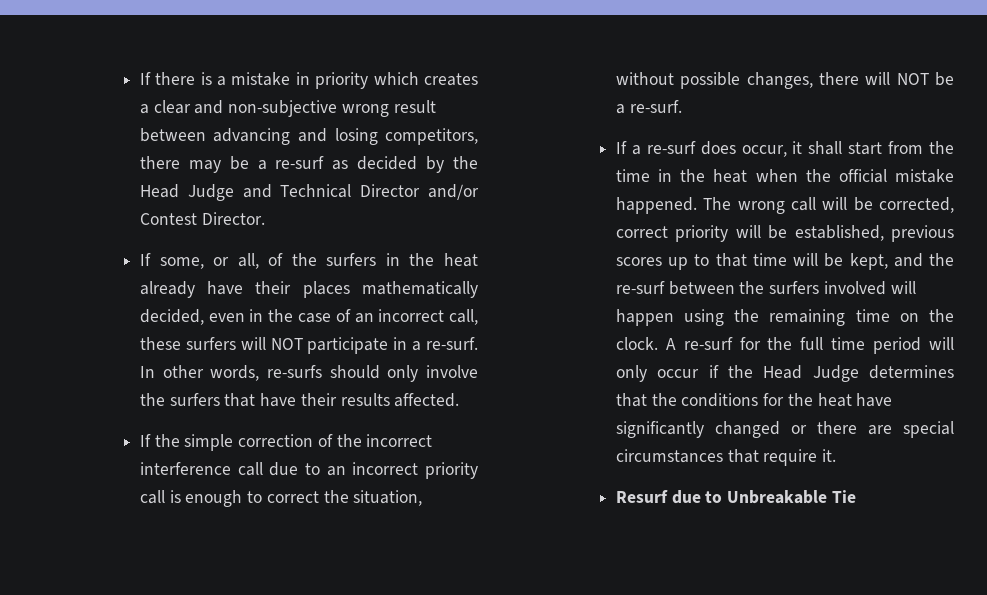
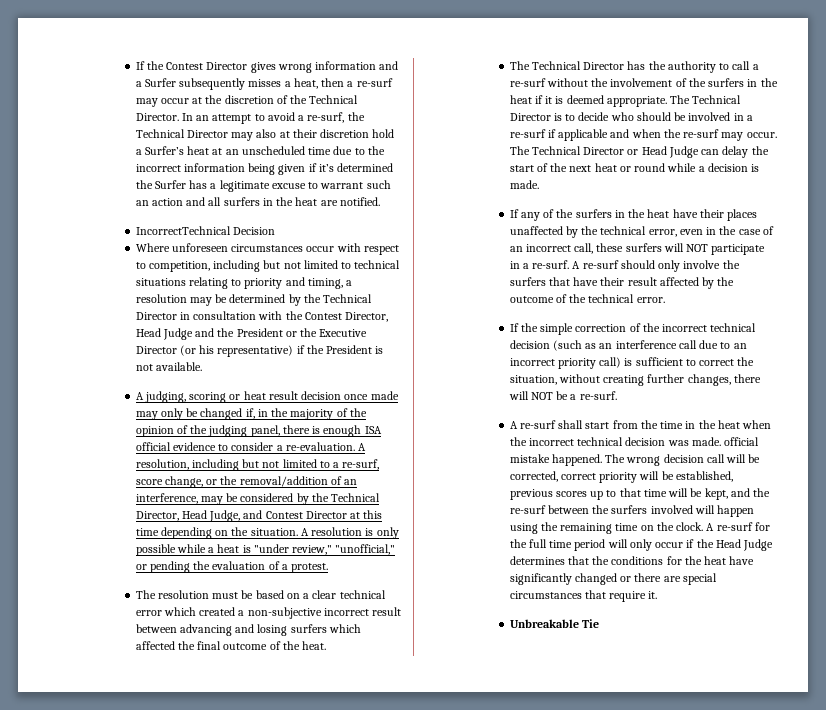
- If there is a mistake in priority which creates a clear and non-subjective wrong result between advancing and losing competitors, there may be a re-surf as decided by the Head Judge and Technical Director and/or Contest Director.
- If some, or all, of the surfers in the heat already have their places mathematically decided, even in the case of an incorrect call, these surfers will NOT participate in a re-surf.
+ If the Contest Director gives wrong information and a Surfer subsequently misses a heat, then a re-surf may occur at the discretion of the Technical Director. In an attempt to avoid a re-surf, the Technical Director may also at their discretion hold a Surfer’s heat at an unscheduled time due to the incorrect information being given if it’s determined the Surfer has a legitimate excuse to warrant such an action and all surfers in the heat are notified.
+ IncorrectTechnical Decision
+ Where unforeseen circumstances occur with respect to competition, including but not limited to technical situations relating to priority and timing, a resolution may be determined by the Technical Director in consultation with the Contest Director, Head Judge and the President or the Executive Director (or his representative) if the President is not available.
+ A judging, scoring or heat result decision once made may only be changed if, in the majority of the opinion of the judging panel, there is enough ISA official evidence to consider a re-evaluation. A resolution, including but not limited to a re-surf, score change, or the removal/addition of an interference, may be considered by the Technical Director, Head Judge, and Contest Director at this time depending on the situation. A resolution is only possible while a heat is "under review," "unofficial," or pending the evaluation of a protest.
+ The resolution must be based on a clear technical error which created a non-subjective incorrect result between advancing and losing surfers which affected the final outcome of the heat.
+ The Technical Director has the authority to call a re-surf without the involvement of the surfers in the heat if it is deemed appropriate. The Technical Director is to decide who should be involved in a re-surf if applicable and when the re-surf may occur. The Technical Director or Head Judge can delay the start of the next heat or round while a decision is made.
+ If any of the surfers in the heat have their places unaffected by the technical error, even in the case of an incorrect call, these surfers will NOT participate in a re-surf.
- In other words, re-surfs should only involve the surfers that have their results affected.
+ A re-surf should only involve the surfers that have their result affected by the outcome of the technical error.
- If the simple correction of the incorrect interference call due to an incorrect priority call is enough to correct the situation, without possible changes, there will NOT be a re-surf.
+ If the simple correction of the incorrect technical decision (such as an interference call due to an incorrect priority call) is sufficient to correct the situation, without creating further changes, there will NOT be a re-surf.
- If a re-surf does occur, it shall start from the time in the heat when the official mistake happened.
+ A re-surf shall start from the time in the heat when the incorrect technical decision was made. official mistake happened.
- The wrong call will be corrected, correct priority will be established, previous scores up to that time will be kept, and the re-surf between the surfers involved will happen using the remaining time on the clock.
+ The wrong decision call will be corrected, correct priority will be established, previous scores up to that time will be kept, and the re-surf between the surfers involved will happen using the remaining time on the clock.
- Resurf due to Unbreakable Tie
+ Unbreakable Tie

